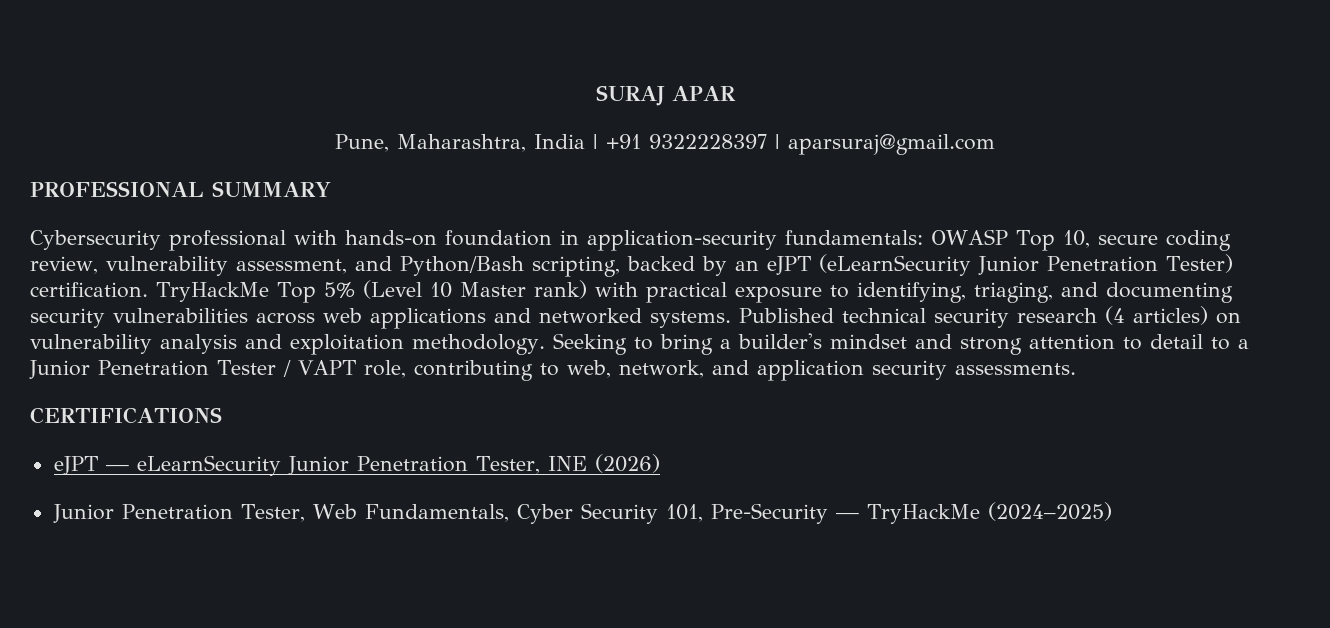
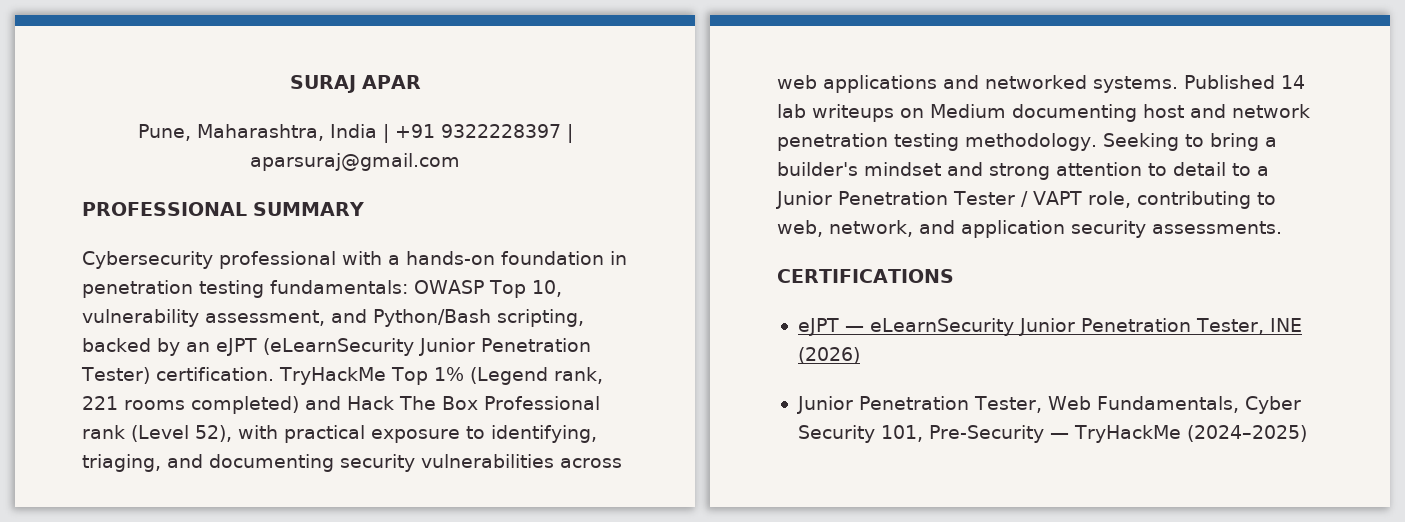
- Cybersecurity professional with hands-on foundation in application-security fundamentals: OWASP Top 10, secure coding review, vulnerability assessment, and Python/Bash scripting, backed by an eJPT (eLearnSecurity Junior Penetration Tester) certification.
+ Cybersecurity professional with a hands-on foundation in penetration testing fundamentals: OWASP Top 10, vulnerability assessment, and Python/Bash scripting, backed by an eJPT (eLearnSecurity Junior Penetration Tester) certification.
- TryHackMe Top 5% (Level 10 Master rank) with practical exposure to identifying, triaging, and documenting security vulnerabilities across web applications and networked systems.
+ TryHackMe Top 1% (Legend rank, 221 rooms completed) and Hack The Box Professional rank (Level 52), with practical exposure to identifying, triaging, and documenting security vulnerabilities across web applications and networked systems.
- Published technical security research (4 articles) on vulnerability analysis and exploitation methodology.
+ Published 14 lab writeups on Medium documenting host and network penetration testing methodology.

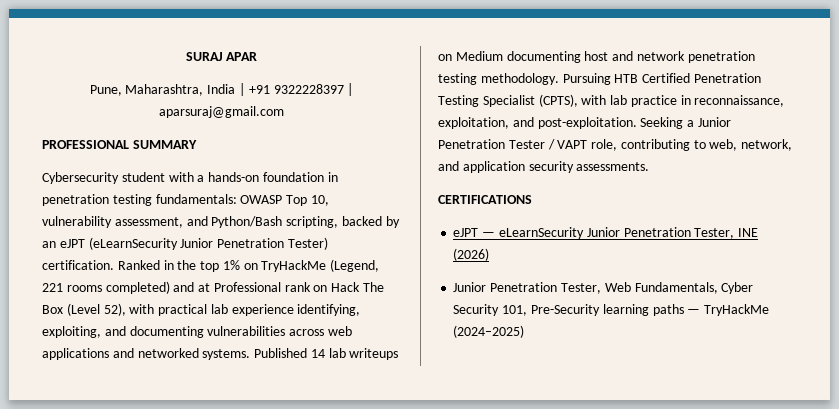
- Cybersecurity professional with a hands-on foundation in penetration testing fundamentals: OWASP Top 10, vulnerability assessment, and Python/Bash scripting, backed by an eJPT (eLearnSecurity Junior Penetration Tester) certification.
+ Cybersecurity student with a hands-on foundation in penetration testing fundamentals: OWASP Top 10, vulnerability assessment, and Python/Bash scripting, backed by an eJPT (eLearnSecurity Junior Penetration Tester) certification.
- TryHackMe Top 1% (Legend rank, 221 rooms completed) and Hack The Box Professional rank (Level 52), with practical exposure to identifying, triaging, and documenting security vulnerabilities across web applications and networked systems.
+ Ranked in the top 1% on TryHackMe (Legend, 221 rooms completed) and at Professional rank on Hack The Box (Level 52), with practical lab experience identifying, exploiting, and documenting vulnerabilities across web applications and networked systems.
- Seeking to bring a builder's mindset and strong attention to detail to a Junior Penetration Tester / VAPT role, contributing to web, network, and application security assessments.
+ Pursuing HTB Certified Penetration Testing Specialist (CPTS), with lab practice in reconnaissance, exploitation, and post-exploitation. Seeking a Junior Penetration Tester / VAPT role, contributing to web, network, and application security assessments.
- Junior Penetration Tester, Web Fundamentals, Cyber Security 101, Pre-Security — TryHackMe (2024–2025)
+ Junior Penetration Tester, Web Fundamentals, Cyber Security 101, Pre-Security learning paths — TryHackMe (2024–2025)

